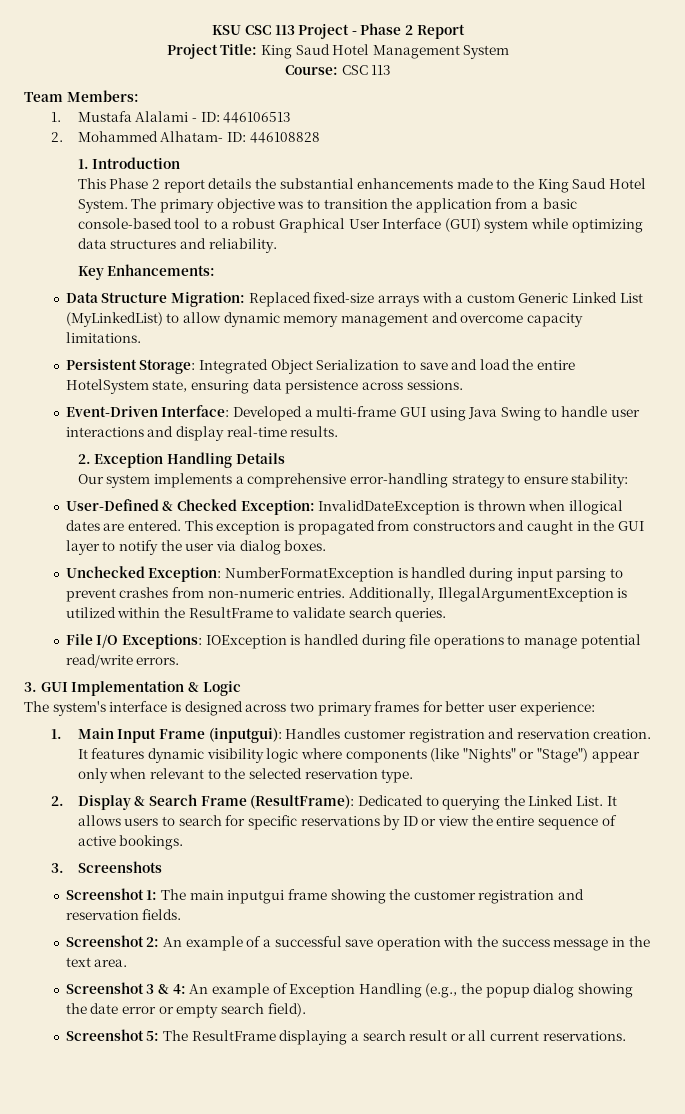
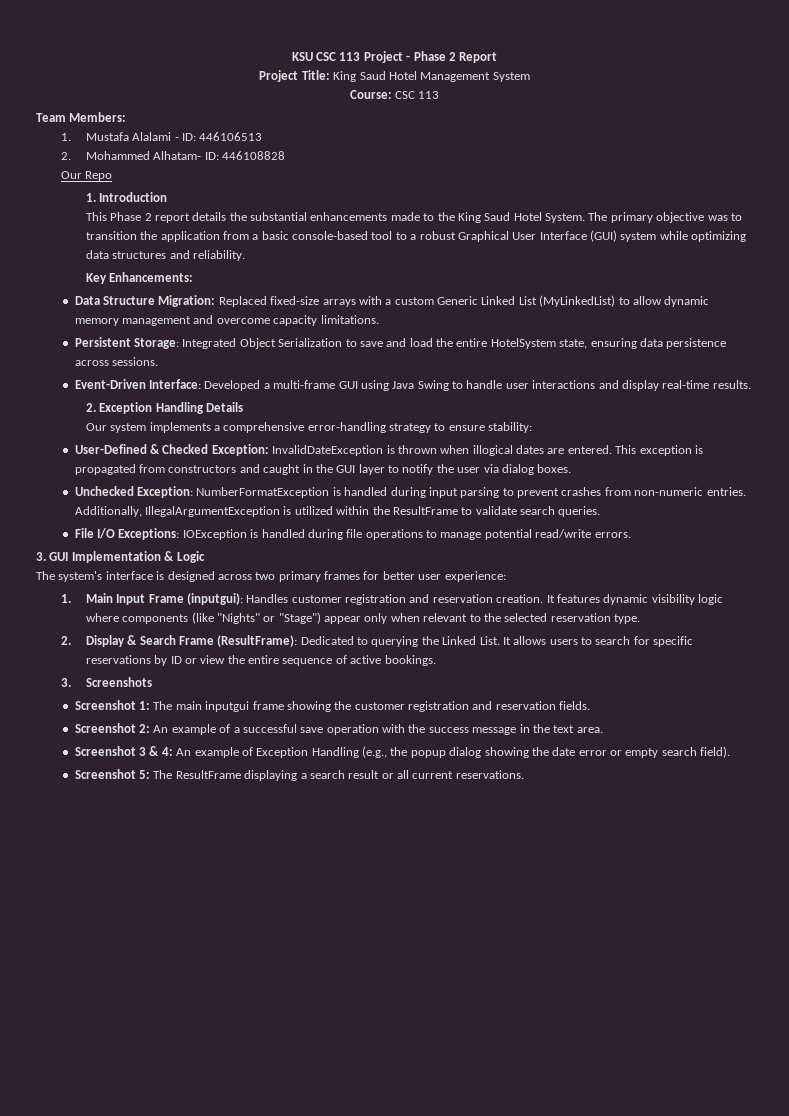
+ Our Repo

